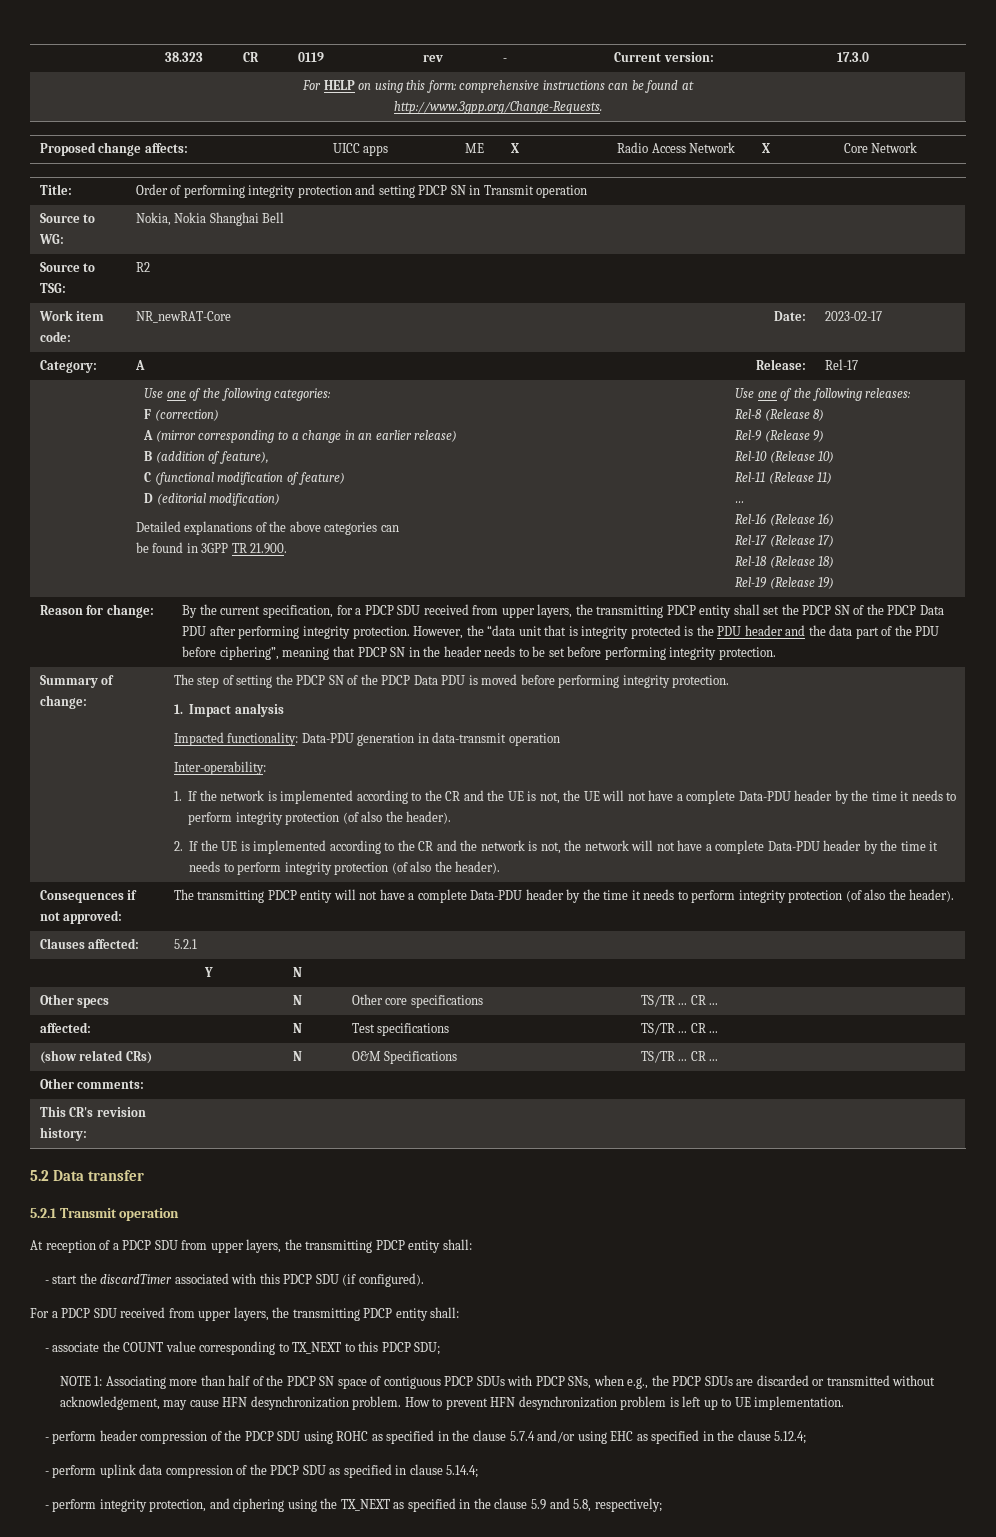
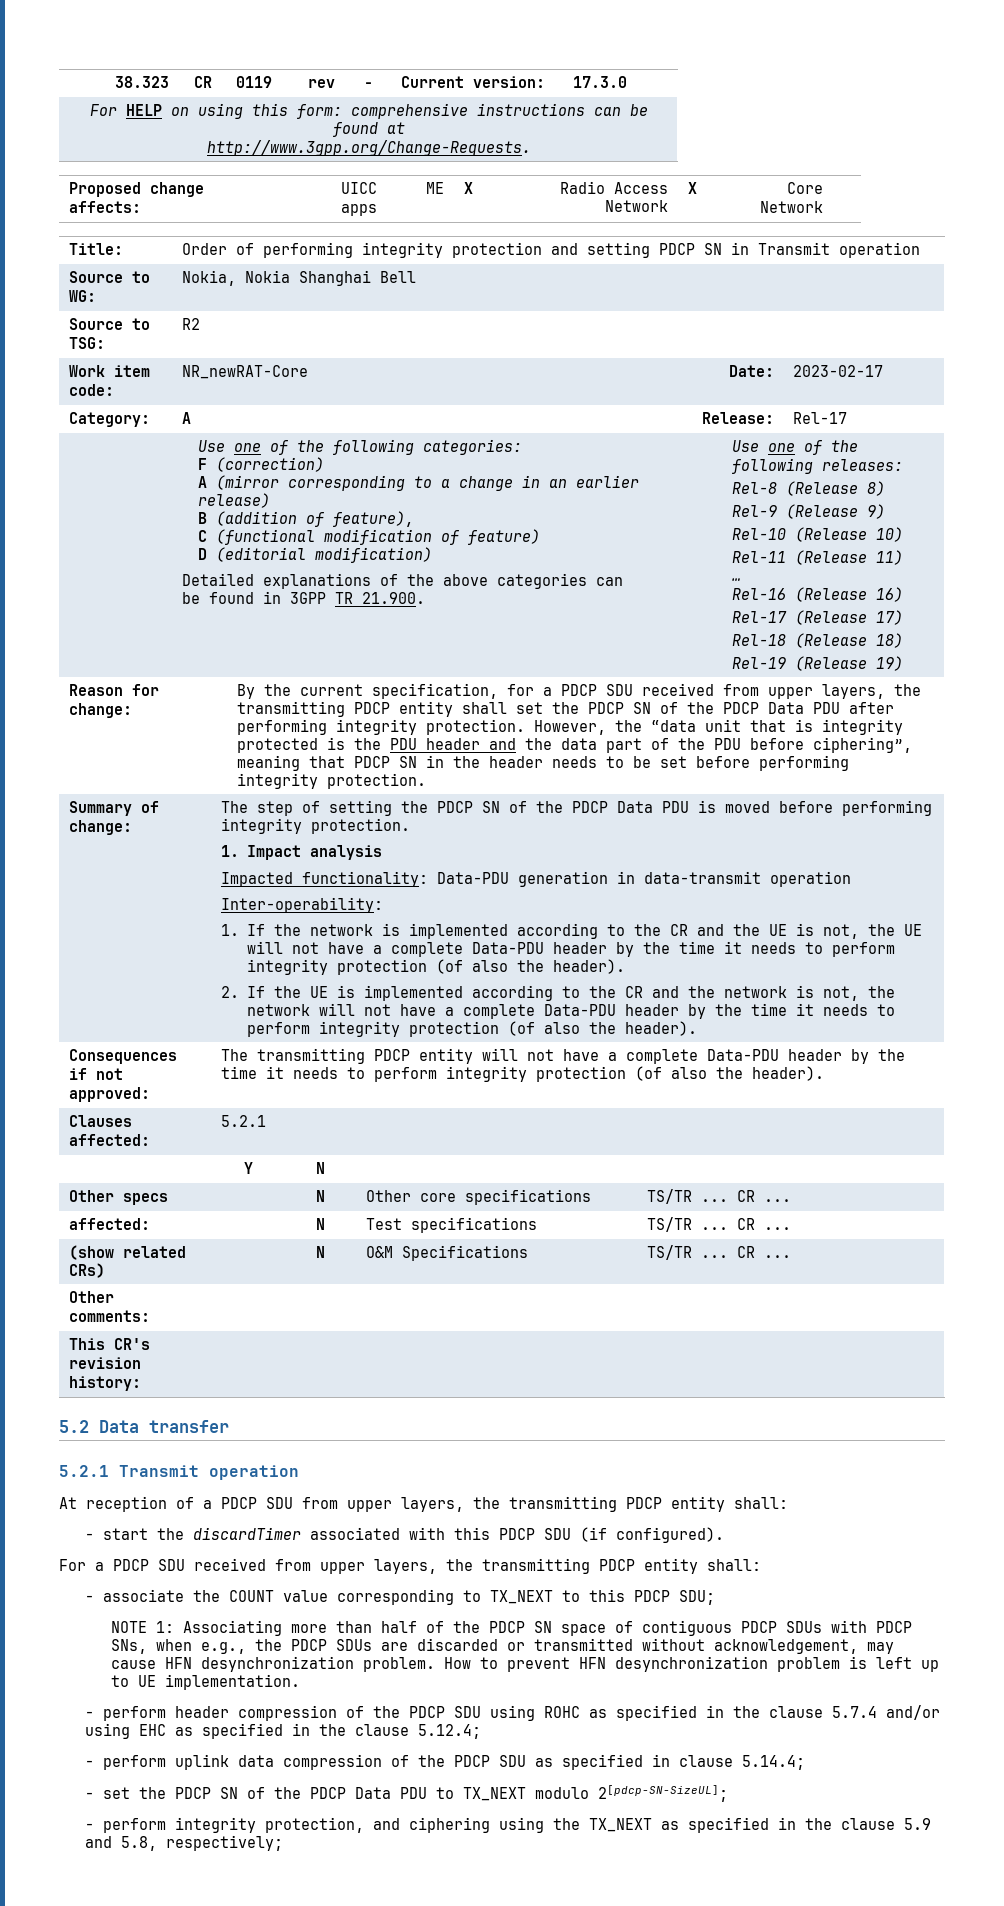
+ - set the PDCP SN of the PDCP Data PDU to TX_NEXT modulo 2[pdcp-SN-SizeUL];

